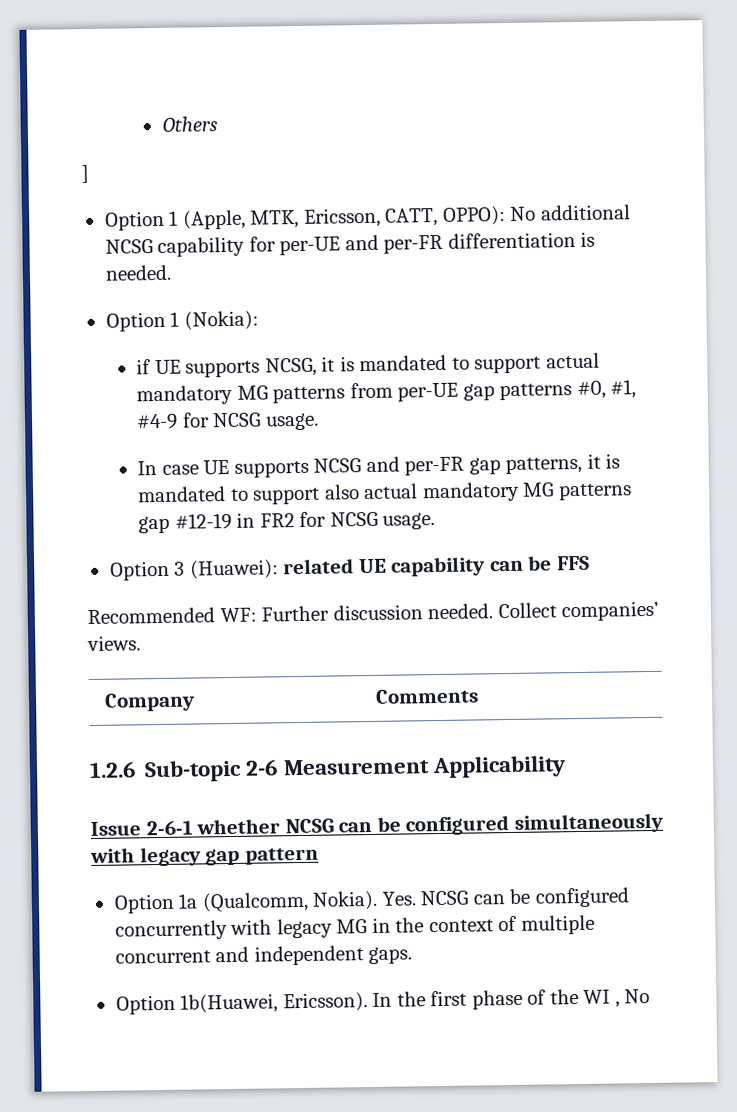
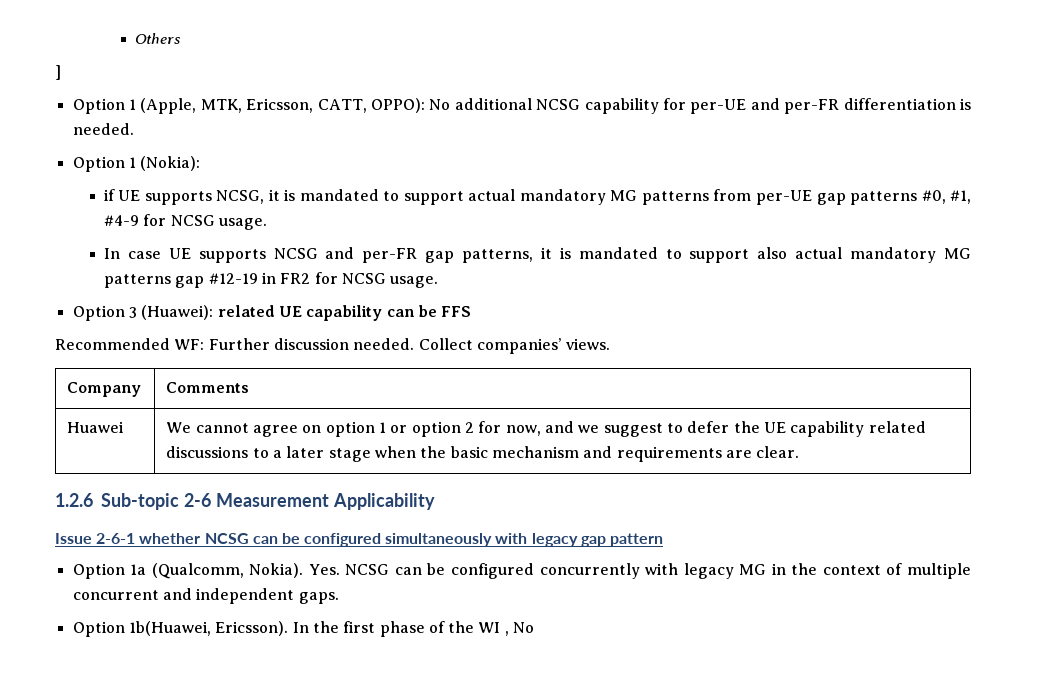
+ Huawei | We cannot agree on option 1 or option 2 for now, and we suggest to defer the UE capability related discussions to a later stage when the basic mechanism and requirements are clear.

